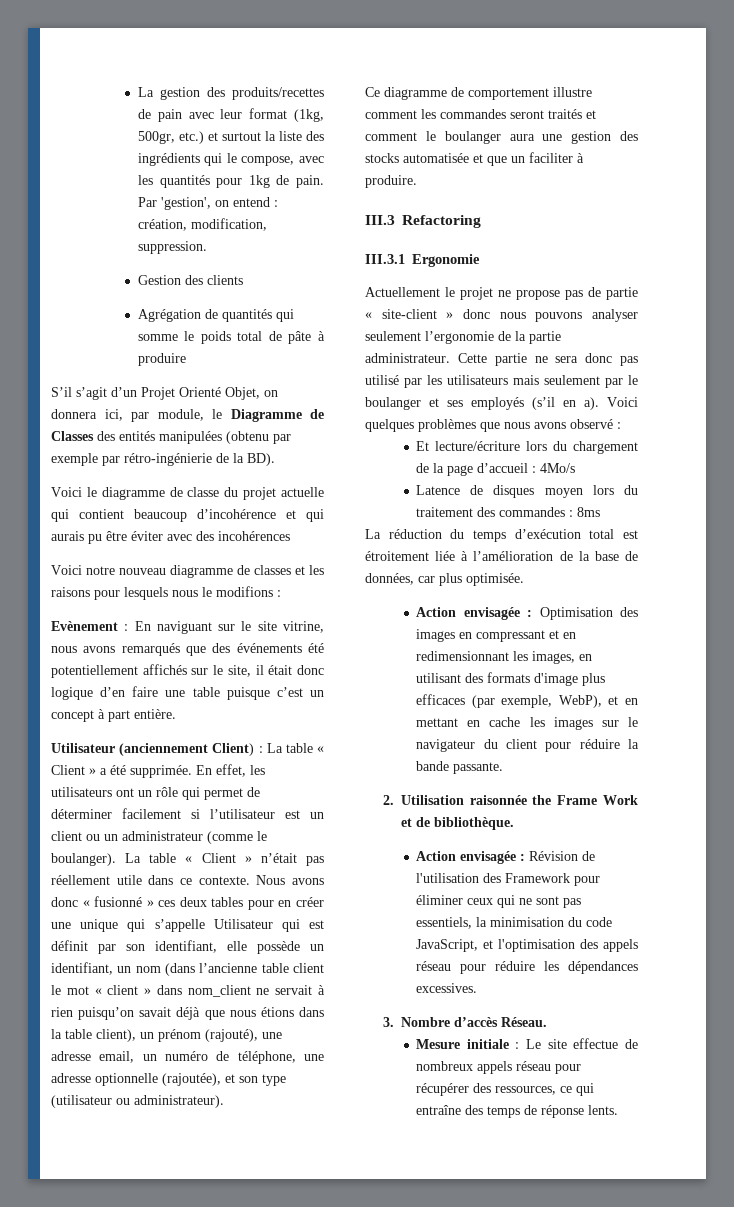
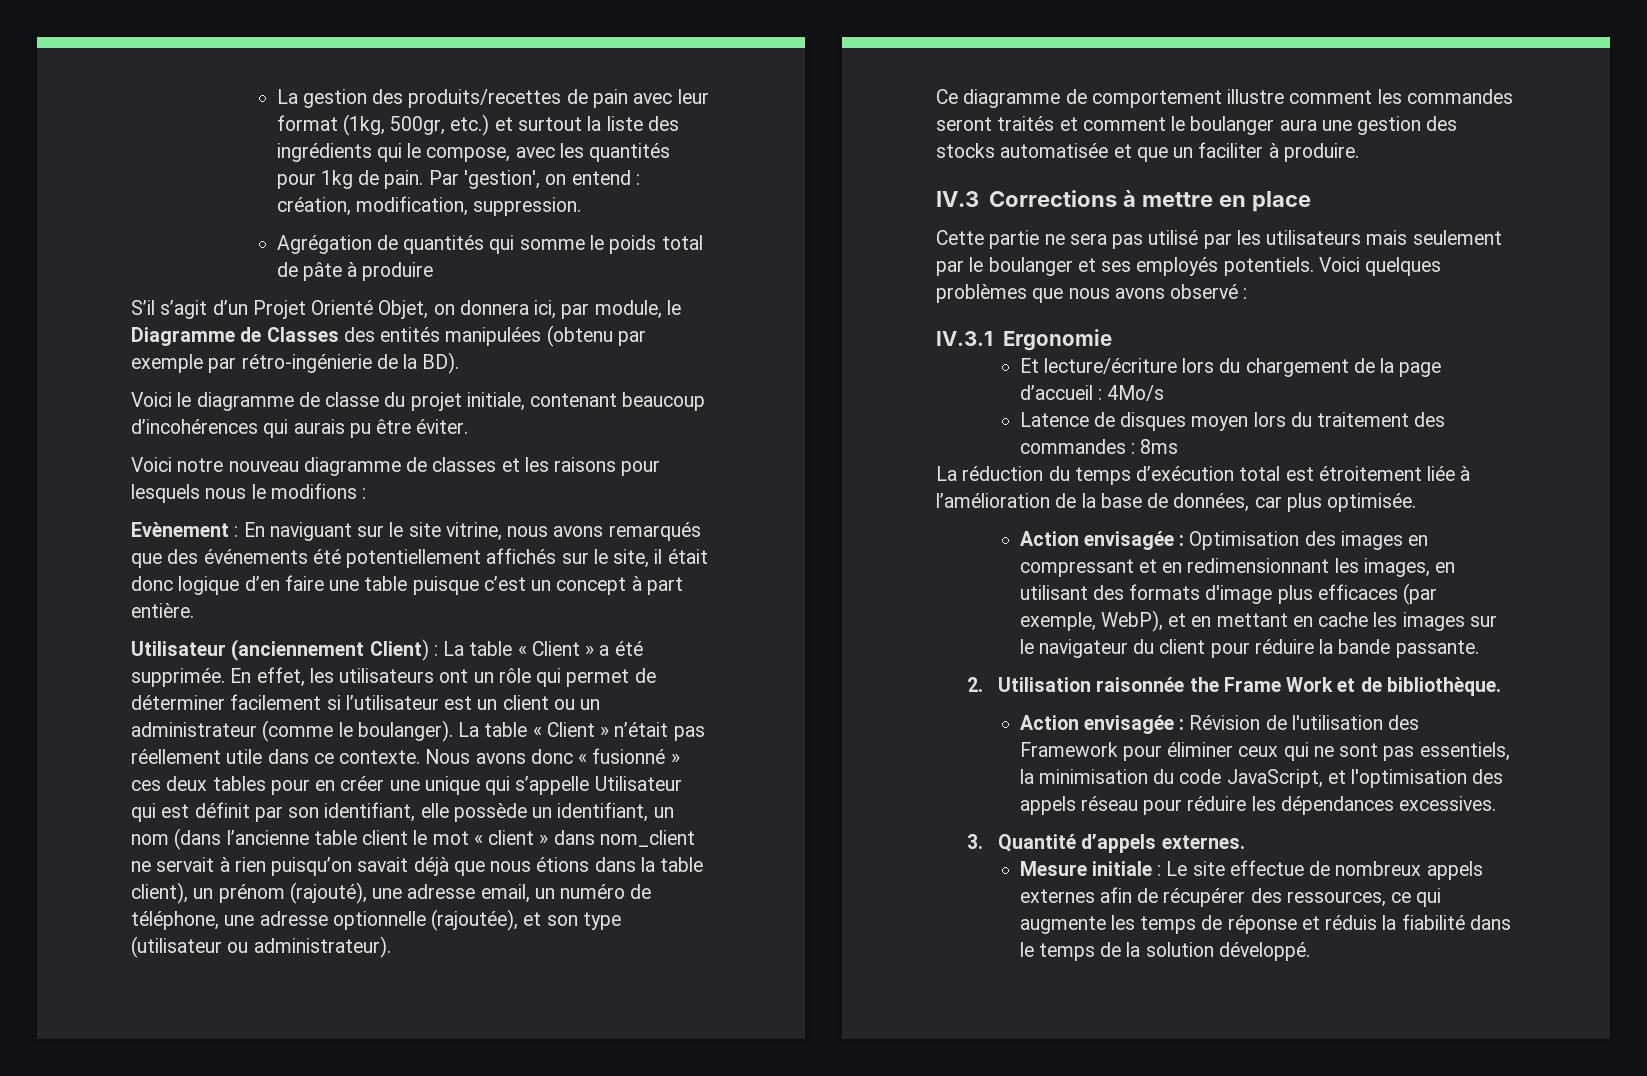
- Gestion des clients
- Voici le diagramme de classe du projet actuelle qui contient beaucoup d’incohérence et qui aurais pu être éviter avec des incohérences
+ Voici le diagramme de classe du projet initiale, contenant beaucoup d’incohérences qui aurais pu être éviter.
- III.3 Refactoring
- III.3.1 Ergonomie
- Actuellement le projet ne propose pas de partie « site-client » donc nous pouvons analyser seulement l’ergonomie de la partie administrateur. Cette partie ne sera donc pas utilisé par les utilisateurs mais seulement par le boulanger et ses employés (s’il en a).
+ IV.3 Corrections à mettre en place
+ Cette partie ne sera pas utilisé par les utilisateurs mais seulement par le boulanger et ses employés potentiels.
+ IV.3.1 Ergonomie
- 3. Nombre d’accès Réseau.
+ 3. Quantité d’appels externes.
- Mesure initiale : Le site effectue de nombreux appels réseau pour récupérer des ressources, ce qui entraîne des temps de réponse lents.
+ Mesure initiale : Le site effectue de nombreux appels externes afin de récupérer des ressources, ce qui augmente les temps de réponse et réduis la fiabilité dans le temps de la solution développé.

